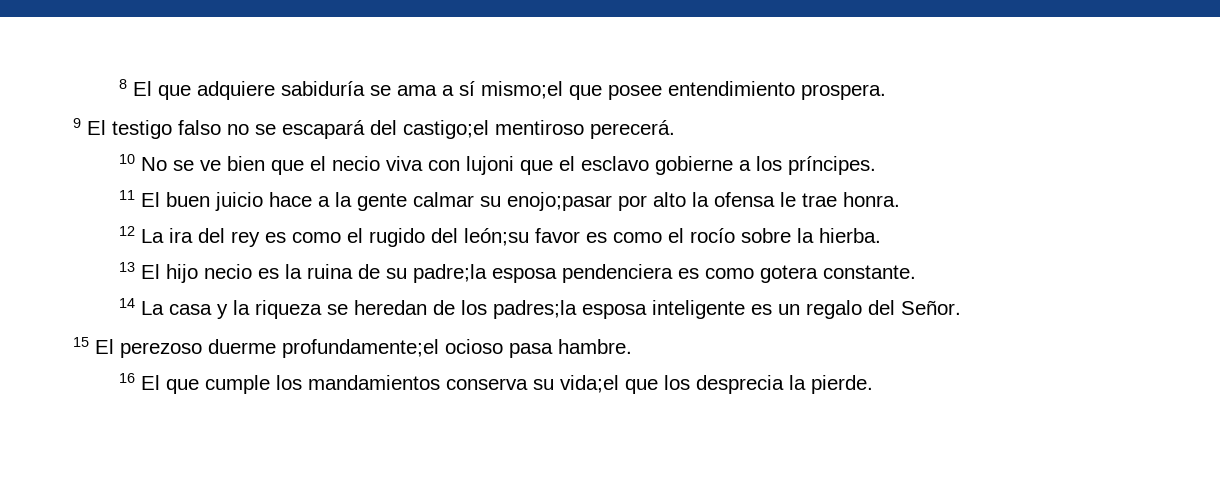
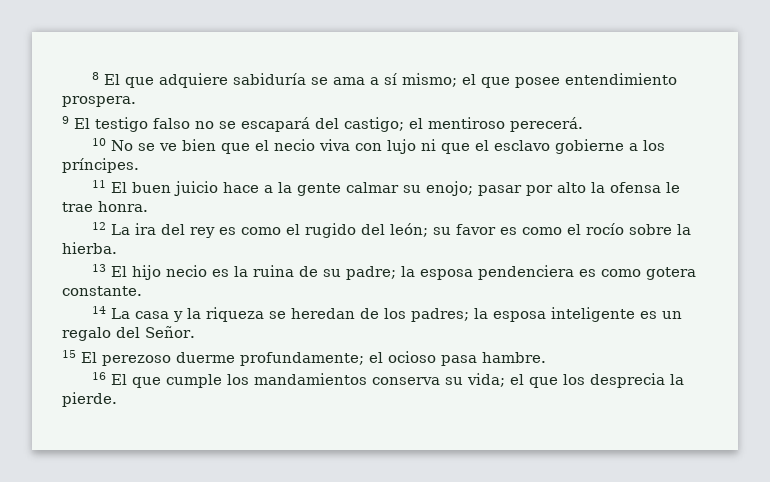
- 8 El que adquiere sabiduría se ama a sí mismo;el que posee entendimiento prospera.
+ 8 El que adquiere sabiduría se ama a sí mismo; el que posee entendimiento prospera.
- 9 El testigo falso no se escapará del castigo;el mentiroso perecerá.
+ 9 El testigo falso no se escapará del castigo; el mentiroso perecerá.
- 10 No se ve bien que el necio viva con lujoni que el esclavo gobierne a los príncipes.
+ 10 No se ve bien que el necio viva con lujo ni que el esclavo gobierne a los príncipes.
- 11 El buen juicio hace a la gente calmar su enojo;pasar por alto la ofensa le trae honra.
+ 11 El buen juicio hace a la gente calmar su enojo; pasar por alto la ofensa le trae honra.
- 12 La ira del rey es como el rugido del león;su favor es como el rocío sobre la hierba.
+ 12 La ira del rey es como el rugido del león; su favor es como el rocío sobre la hierba.
- 13 El hijo necio es la ruina de su padre;la esposa pendenciera es como gotera constante.
+ 13 El hijo necio es la ruina de su padre; la esposa pendenciera es como gotera constante.
- 14 La casa y la riqueza se heredan de los padres;la esposa inteligente es un regalo del Señor.
+ 14 La casa y la riqueza se heredan de los padres; la esposa inteligente es un regalo del Señor.
- 15 El perezoso duerme profundamente;el ocioso pasa hambre.
+ 15 El perezoso duerme profundamente; el ocioso pasa hambre.
- 16 El que cumple los mandamientos conserva su vida;el que los desprecia la pierde.
+ 16 El que cumple los mandamientos conserva su vida; el que los desprecia la pierde.

